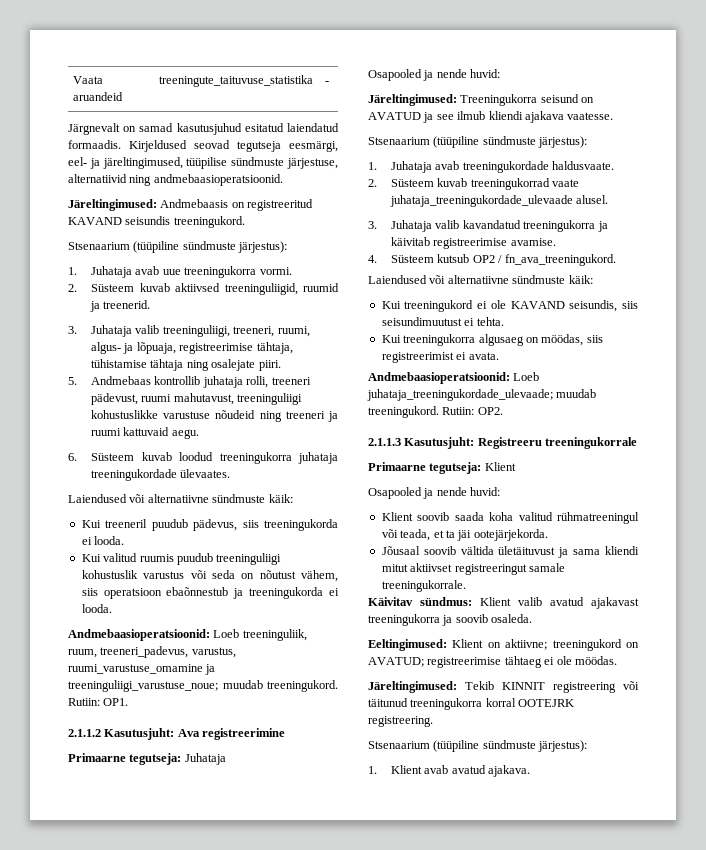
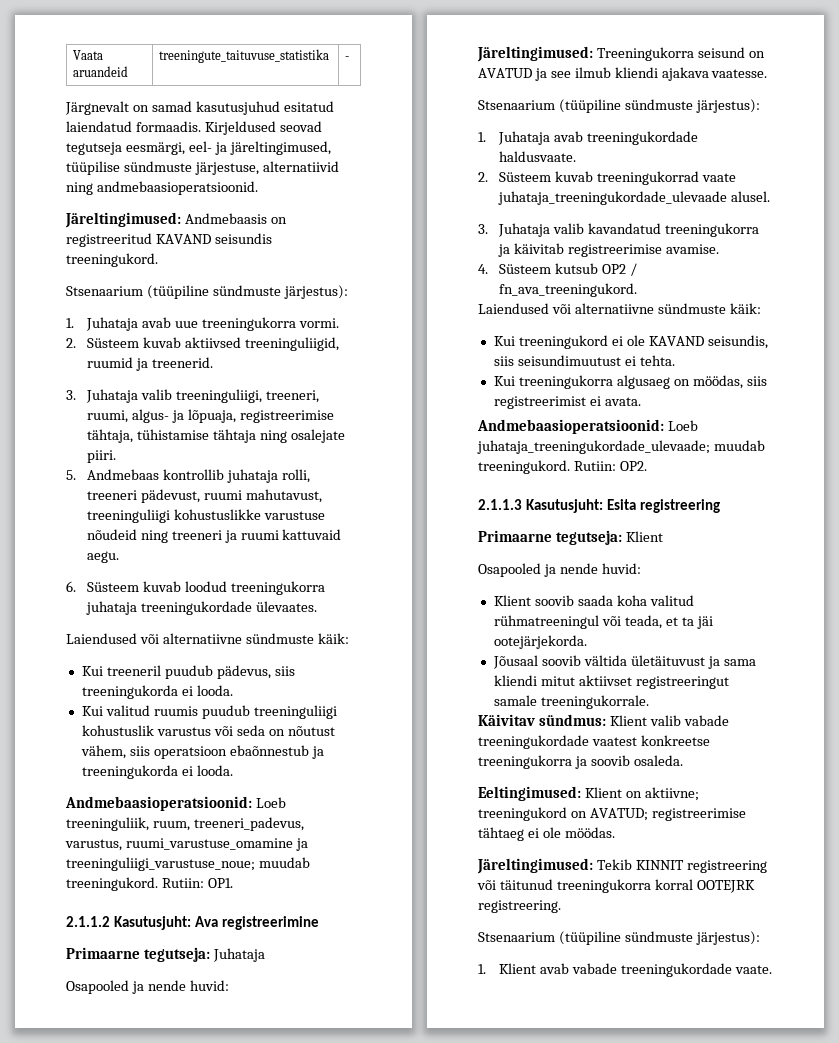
- 2.1.1.3 Kasutusjuht: Registreeru treeningukorrale
+ 2.1.1.3 Kasutusjuht: Esita registreering
- Käivitav sündmus: Klient valib avatud ajakavast treeningukorra ja soovib osaleda.
+ Käivitav sündmus: Klient valib vabade treeningukordade vaatest konkreetse treeningukorra ja soovib osaleda.
- 1. Klient avab avatud ajakava.
+ 1. Klient avab vabade treeningukordade vaate.

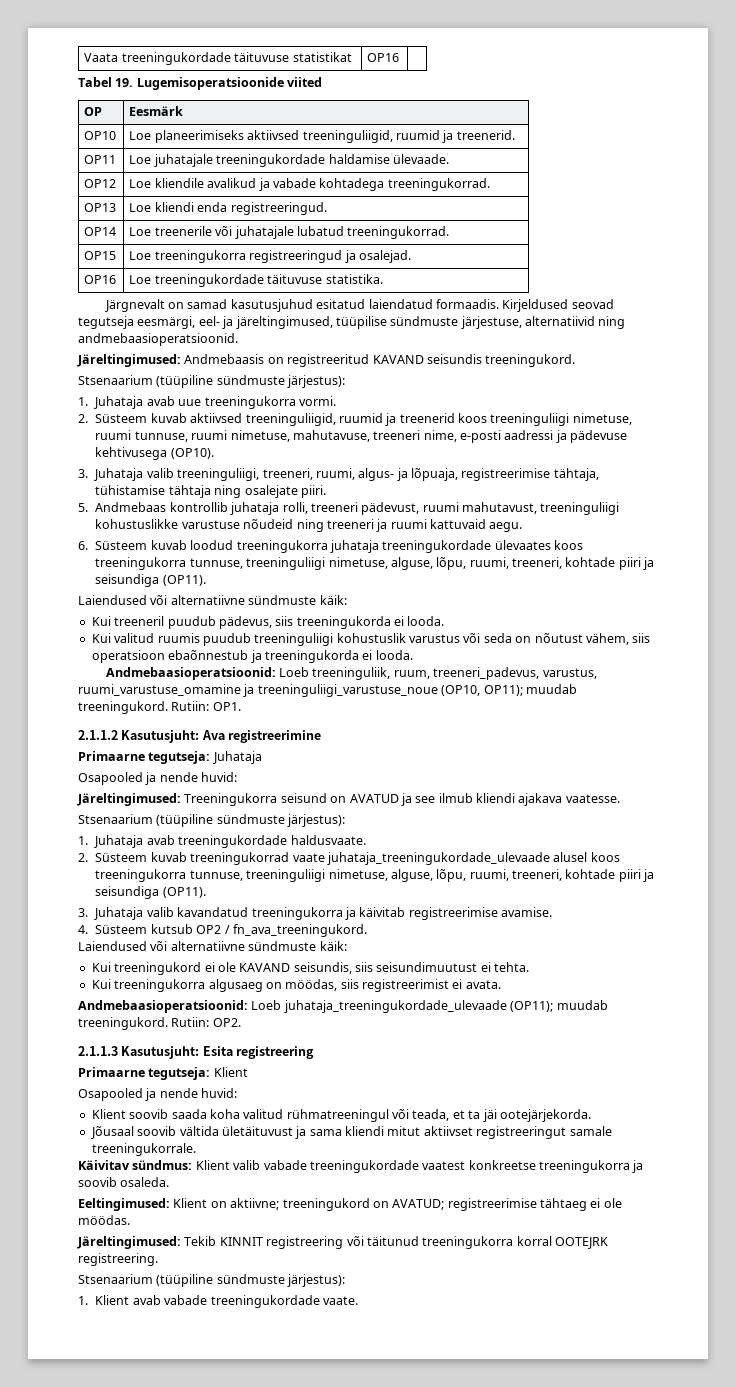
- Vaata aruandeid | treeningute_taituvuse_statistika | -
+ Vaata treeningukordade täituvuse statistikat | OP16 |
+ Tabel 19. Lugemisoperatsioonide viited
+ OP | Eesmärk
+ OP10 | Loe planeerimiseks aktiivsed treeninguliigid, ruumid ja treenerid.
+ OP11 | Loe juhatajale treeningukordade haldamise ülevaade.
+ OP12 | Loe kliendile avalikud ja vabade kohtadega treeningukorrad.
+ OP13 | Loe kliendi enda registreeringud.
+ OP14 | Loe treenerile või juhatajale lubatud treeningukorrad.
+ OP15 | Loe treeningukorra registreeringud ja osalejad.
+ OP16 | Loe treeningukordade täituvuse statistika.
- 2. Süsteem kuvab aktiivsed treeninguliigid, ruumid ja treenerid.
+ 2. Süsteem kuvab aktiivsed treeninguliigid, ruumid ja treenerid koos treeninguliigi nimetuse, ruumi tunnuse, ruumi nimetuse, mahutavuse, treeneri nime, e-posti aadressi ja pädevuse kehtivusega (OP10).
- 6. Süsteem kuvab loodud treeningukorra juhataja treeningukordade ülevaates.
+ 6. Süsteem kuvab loodud treeningukorra juhataja treeningukordade ülevaates koos treeningukorra tunnuse, treeninguliigi nimetuse, alguse, lõpu, ruumi, treeneri, kohtade piiri ja seisundiga (OP11).
- Andmebaasioperatsioonid: Loeb treeninguliik, ruum, treeneri_padevus, varustus, ruumi_varustuse_omamine ja treeninguliigi_varustuse_noue; muudab treeningukord.
+ Andmebaasioperatsioonid: Loeb treeninguliik, ruum, treeneri_padevus, varustus, ruumi_varustuse_omamine ja treeninguliigi_varustuse_noue (OP10, OP11); muudab treeningukord.
- 2. Süsteem kuvab treeningukorrad vaate juhataja_treeningukordade_ulevaade alusel.
+ 2. Süsteem kuvab treeningukorrad vaate juhataja_treeningukordade_ulevaade alusel koos treeningukorra tunnuse, treeninguliigi nimetuse, alguse, lõpu, ruumi, treeneri, kohtade piiri ja seisundiga (OP11).
- Andmebaasioperatsioonid: Loeb juhataja_treeningukordade_ulevaade; muudab treeningukord.
+ Andmebaasioperatsioonid: Loeb juhataja_treeningukordade_ulevaade (OP11); muudab treeningukord.

